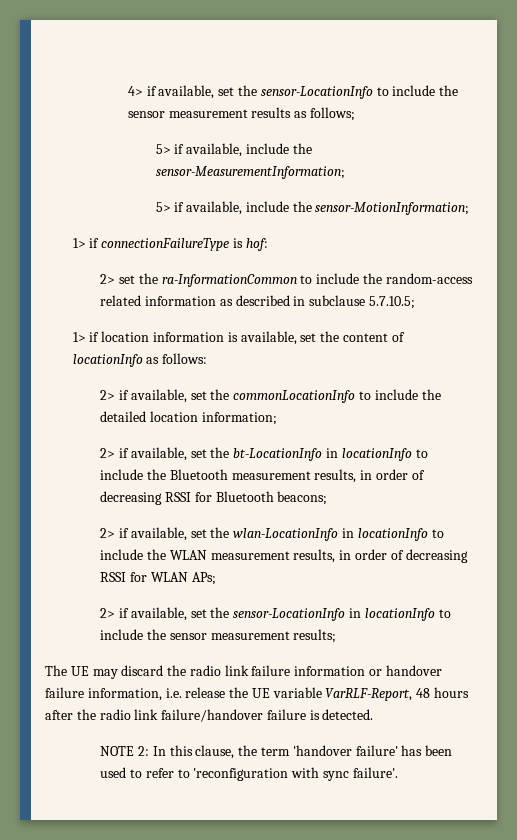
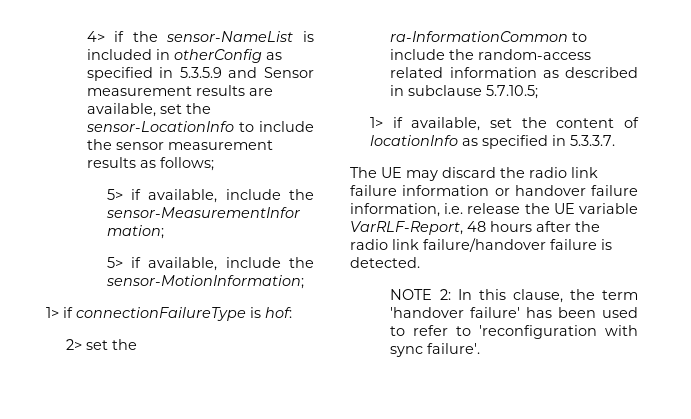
- 4> if available, set the sensor-LocationInfo to include the sensor measurement results as follows;
+ 4> if the sensor-NameList is included in otherConfig as specified in 5.3.5.9 and Sensor measurement results are available, set the sensor-LocationInfo to include the sensor measurement results as follows;
- 1> if location information is available, set the content of locationInfo as follows:
- 2> if available, set the commonLocationInfo to include the detailed location information;
- 2> if available, set the bt-LocationInfo in locationInfo to include the Bluetooth measurement results, in order of decreasing RSSI for Bluetooth beacons;
- 2> if available, set the wlan-LocationInfo in locationInfo to include the WLAN measurement results, in order of decreasing RSSI for WLAN APs;
- 2> if available, set the sensor-LocationInfo in locationInfo to include the sensor measurement results;
+ 1> if available, set the content of locationInfo as specified in 5.3.3.7.

